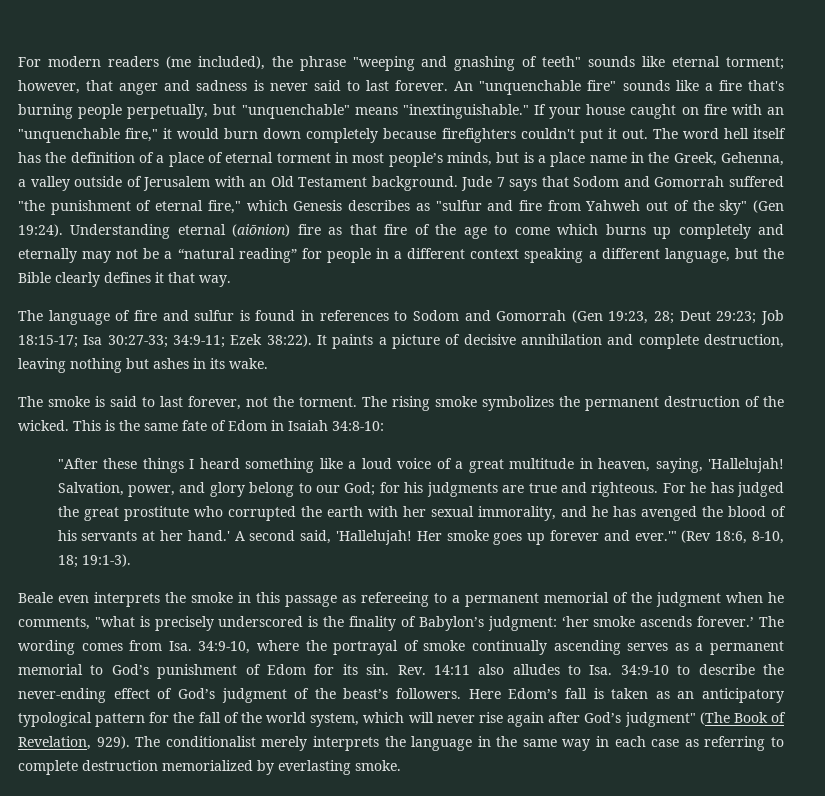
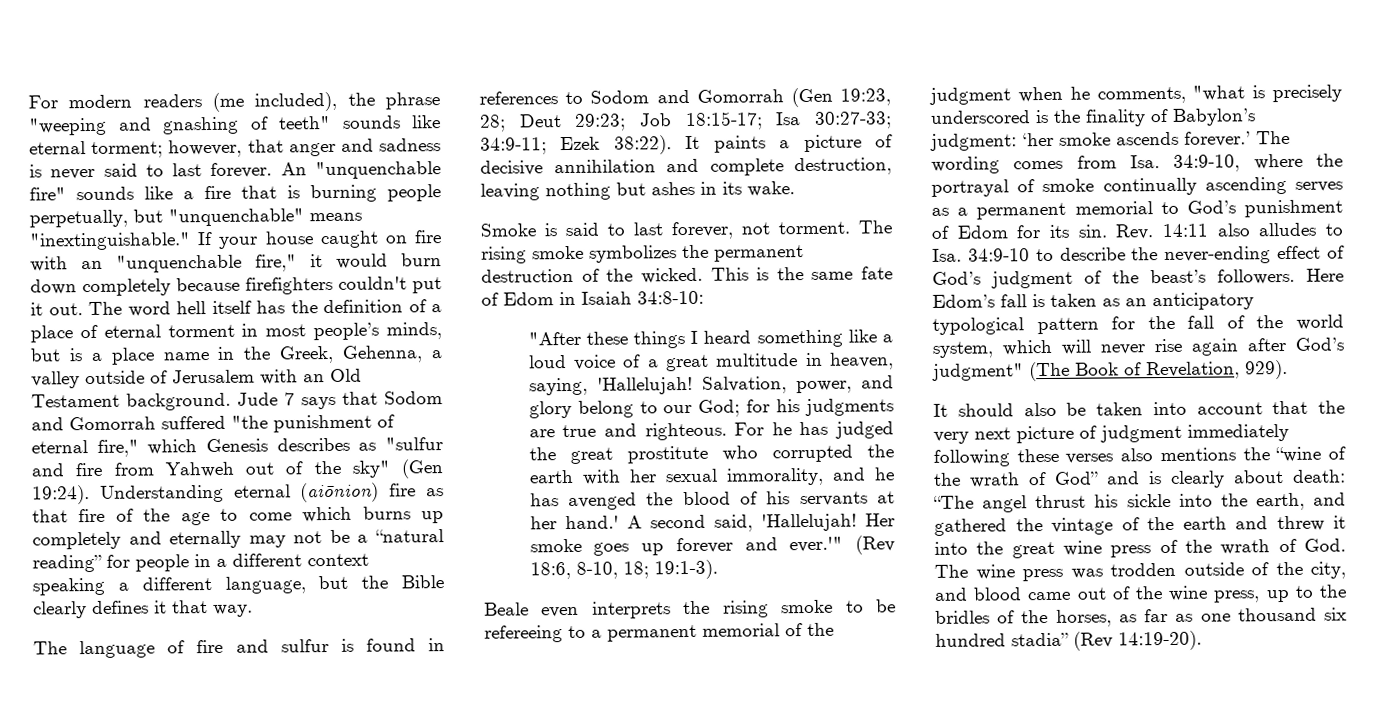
- An "unquenchable fire" sounds like a fire that's burning people perpetually, but "unquenchable" means "inextinguishable."
+ An "unquenchable fire" sounds like a fire that is burning people perpetually, but "unquenchable" means "inextinguishable."
- The smoke is said to last forever, not the torment.
+ Smoke is said to last forever, not torment.
- Beale even interprets the smoke in this passage as refereeing to a permanent memorial of the judgment when he comments, "what is precisely underscored is the finality of Babylon’s judgment: ‘her smoke ascends forever.’
+ Beale even interprets the rising smoke to be refereeing to a permanent memorial of the judgment when he comments, "what is precisely underscored is the finality of Babylon’s judgment: ‘her smoke ascends forever.’
- Here Edom’s fall is taken as an anticipatory typological pattern for the fall of the world system, which will never rise again after God’s judgment" (The Book of Revelation, 929). The conditionalist merely interprets the language in the same way in each case as referring to complete destruction memorialized by everlasting smoke.
+ Here Edom’s fall is taken as an anticipatory typological pattern for the fall of the world system, which will never rise again after God’s judgment" (The Book of Revelation, 929).
+ It should also be taken into account that the very next picture of judgment immediately following these verses also mentions the “wine of the wrath of God” and is clearly about death: “The angel thrust his sickle into the earth, and gathered the vintage of the earth and threw it into the great wine press of the wrath of God. The wine press was trodden outside of the city, and blood came out of the wine press, up to the bridles of the horses, as far as one thousand six hundred stadia” (Rev 14:19-20).

